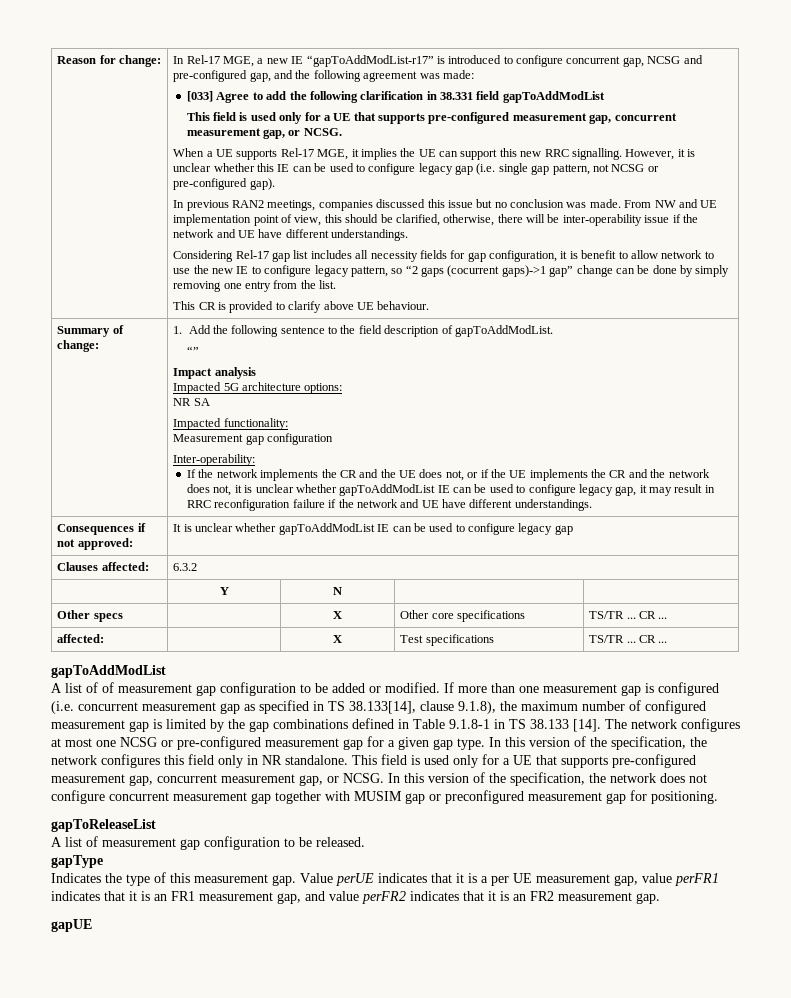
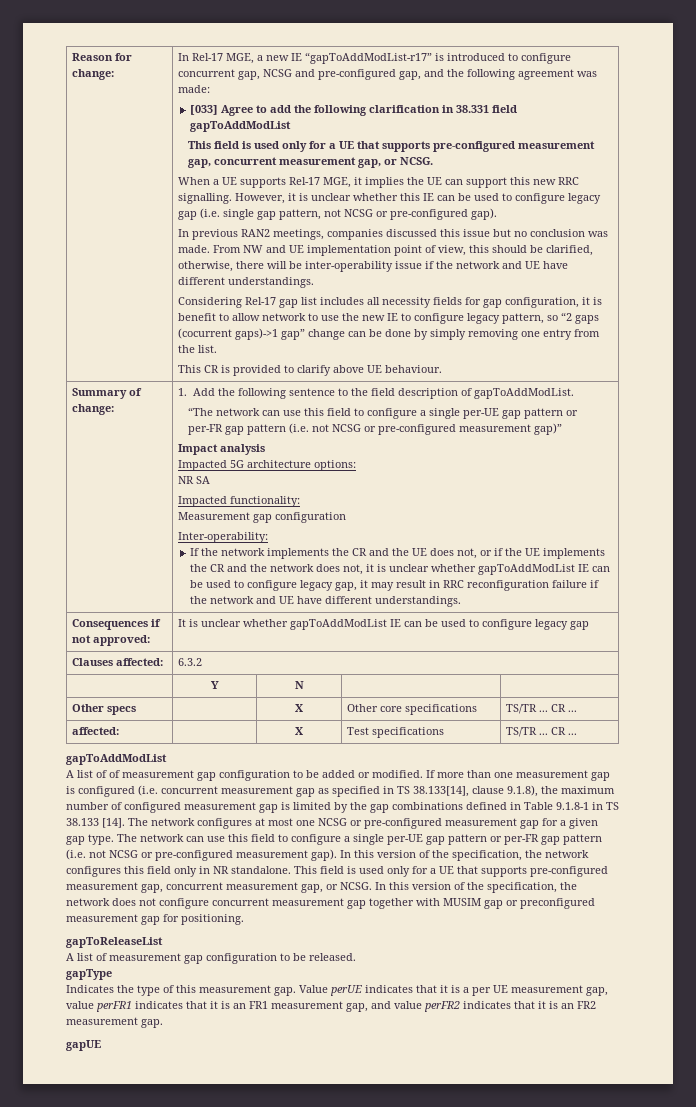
- “”
+ “The network can use this field to configure a single per-UE gap pattern or per-FR gap pattern (i.e. not NCSG or pre-configured measurement gap)”
+ The network can use this field to configure a single per-UE gap pattern or per-FR gap pattern (i.e. not NCSG or pre-configured measurement gap).

